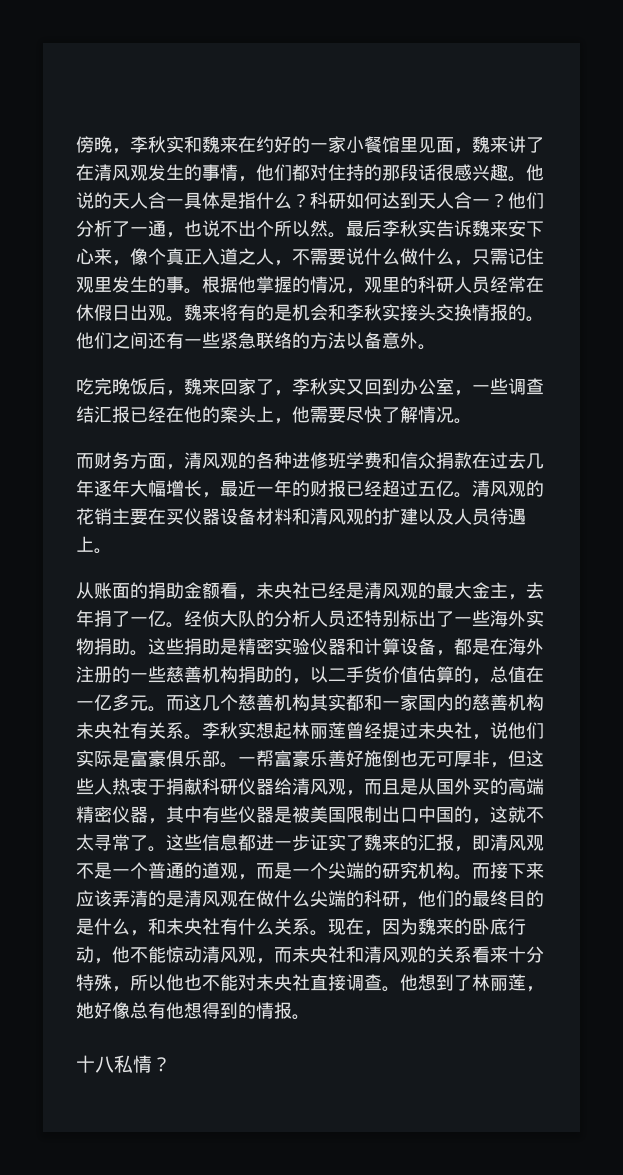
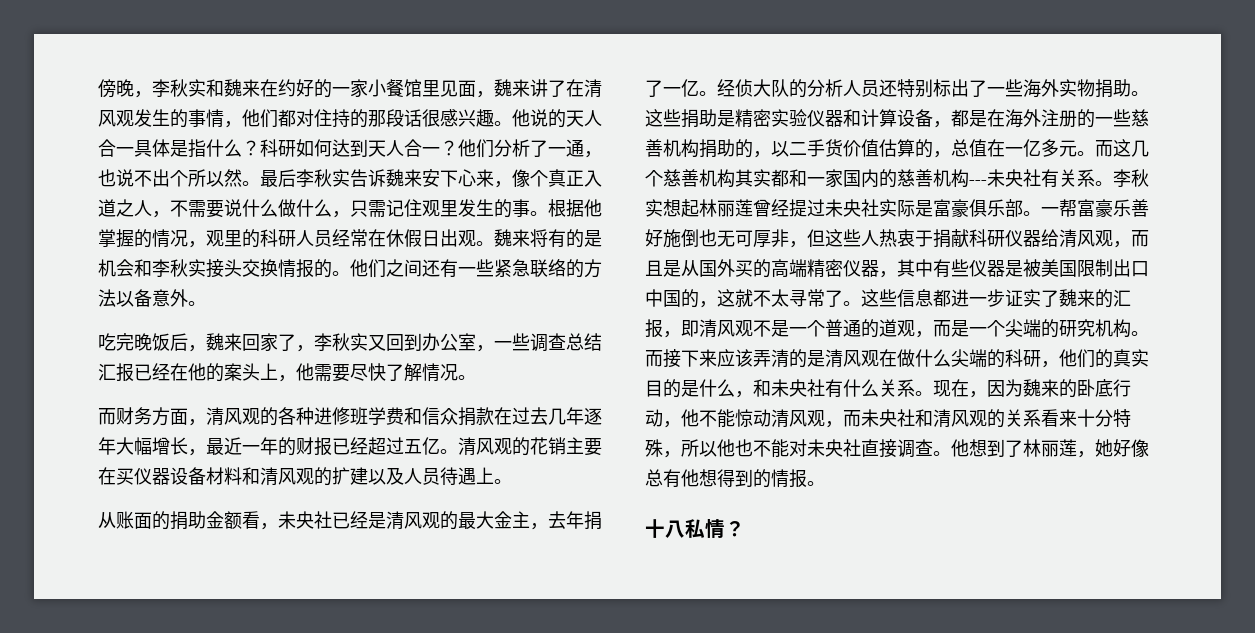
- 吃完晚饭后，魏来回家了，李秋实又回到办公室，一些调查结汇报已经在他的案头上，他需要尽快了解情况。
+ 吃完晚饭后，魏来回家了，李秋实又回到办公室，一些调查总结汇报已经在他的案头上，他需要尽快了解情况。
- 而这几个慈善机构其实都和一家国内的慈善机构未央社有关系。
+ 而这几个慈善机构其实都和一家国内的慈善机构---未央社有关系。
- 李秋实想起林丽莲曾经提过未央社，说他们实际是富豪俱乐部。
+ 李秋实想起林丽莲曾经提过未央社实际是富豪俱乐部。
- 而接下来应该弄清的是清风观在做什么尖端的科研，他们的最终目的是什么，和未央社有什么关系。
+ 而接下来应该弄清的是清风观在做什么尖端的科研，他们的真实目的是什么，和未央社有什么关系。

